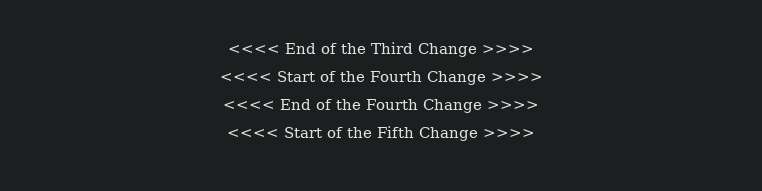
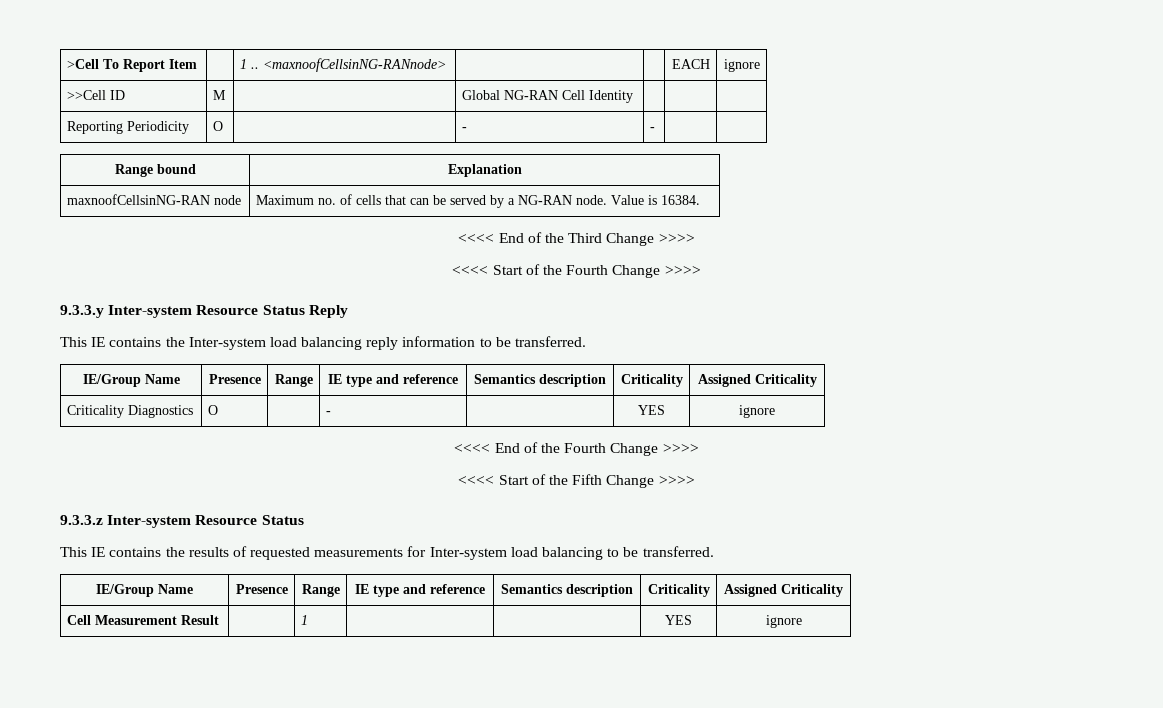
+ >Cell To Report Item | | 1 .. <maxnoofCellsinNG-RANnode> | | | EACH | ignore
+ >>Cell ID | M | | Global NG-RAN Cell Identity | | |
+ Reporting Periodicity | O | | - | - | |
+ Range bound | Explanation
+ maxnoofCellsinNG-RAN node | Maximum no. of cells that can be served by a NG-RAN node. Value is 16384.
+ 9.3.3.y Inter-system Resource Status Reply
+ This IE contains the Inter-system load balancing reply information to be transferred.
+ IE/Group Name | Presence | Range | IE type and reference | Semantics description | Criticality | Assigned Criticality
+ Criticality Diagnostics | O | | - | | YES | ignore
+ 9.3.3.z Inter-system Resource Status
+ This IE contains the results of requested measurements for Inter-system load balancing to be transferred.
+ IE/Group Name | Presence | Range | IE type and reference | Semantics description | Criticality | Assigned Criticality
+ Cell Measurement Result | | 1 | | | YES | ignore

